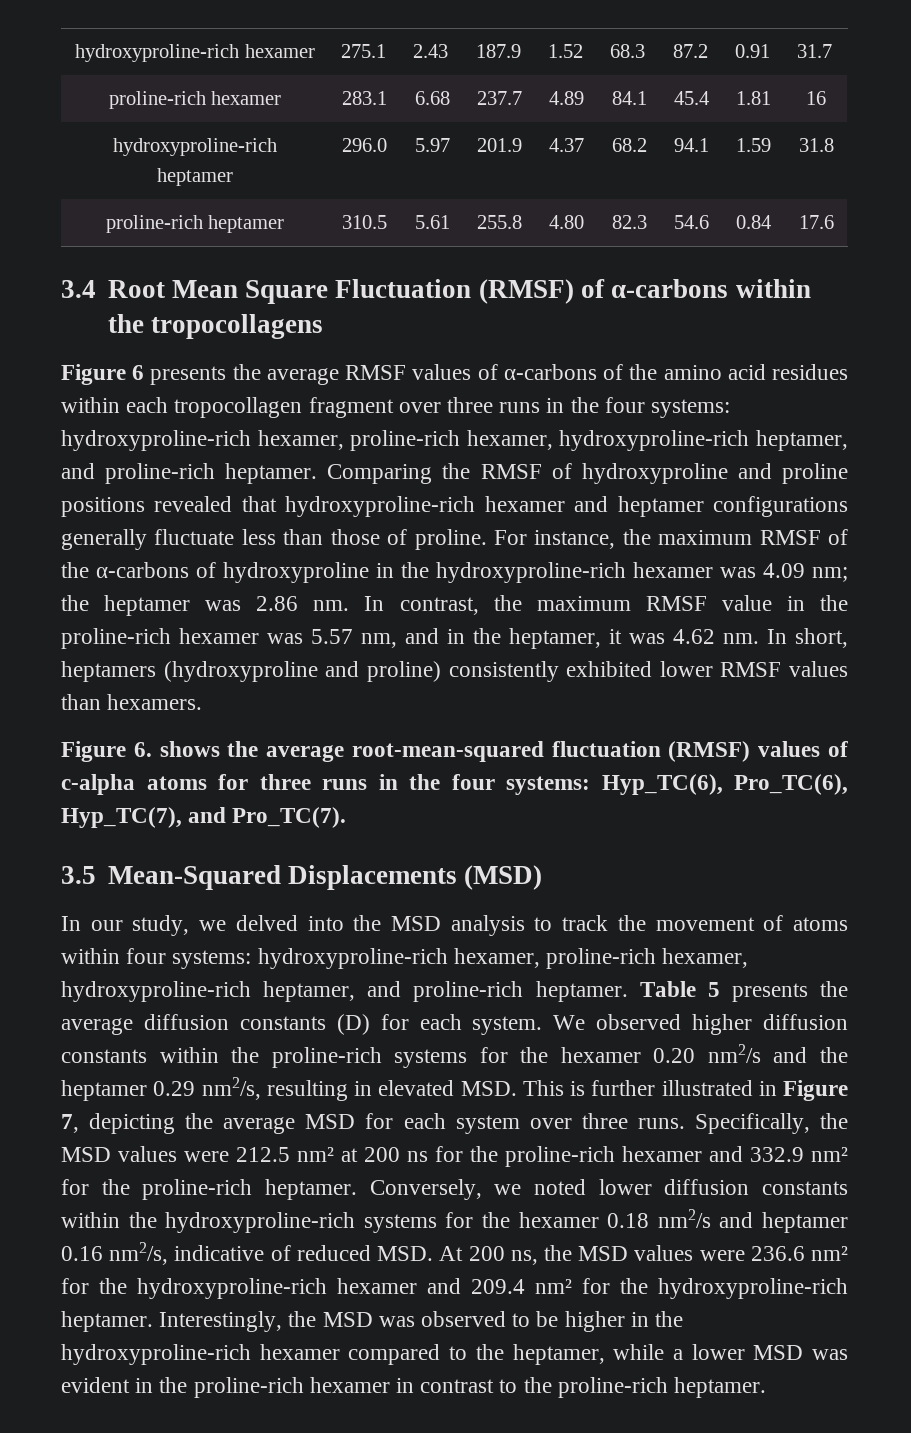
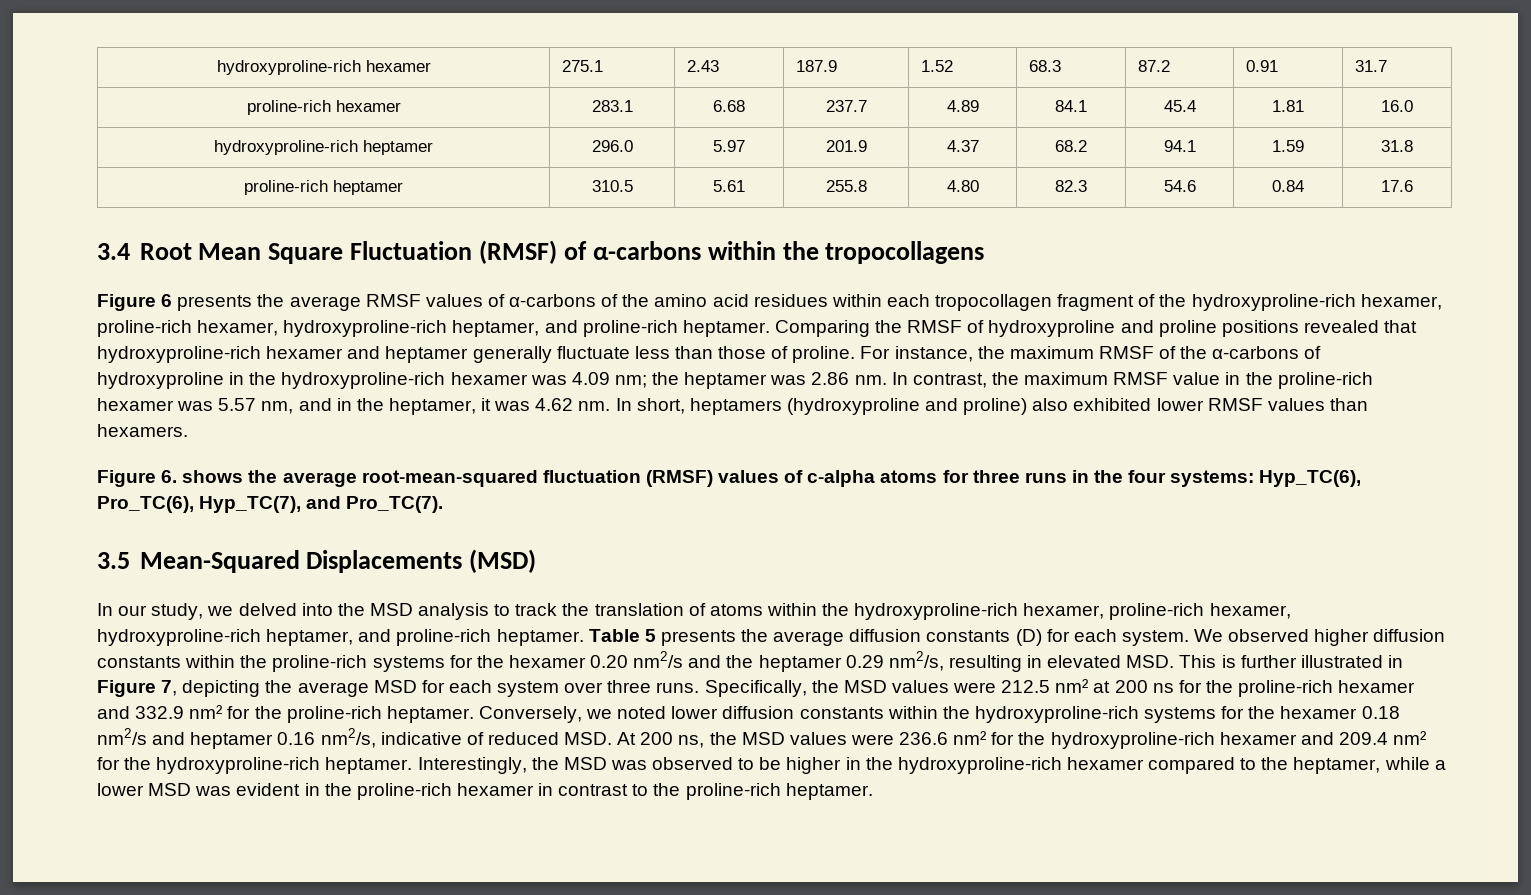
- proline-rich hexamer | 283.1 | 6.68 | 237.7 | 4.89 | 84.1 | 45.4 | 1.81 | 16
+ proline-rich hexamer | 283.1 | 6.68 | 237.7 | 4.89 | 84.1 | 45.4 | 1.81 | 16.0
- Figure 6 presents the average RMSF values of α-carbons of the amino acid residues within each tropocollagen fragment over three runs in the four systems: hydroxyproline-rich hexamer, proline-rich hexamer, hydroxyproline-rich heptamer, and proline-rich heptamer.
+ Figure 6 presents the average RMSF values of α-carbons of the amino acid residues within each tropocollagen fragment of the hydroxyproline-rich hexamer, proline-rich hexamer, hydroxyproline-rich heptamer, and proline-rich heptamer.
- Comparing the RMSF of hydroxyproline and proline positions revealed that hydroxyproline-rich hexamer and heptamer configurations generally fluctuate less than those of proline.
+ Comparing the RMSF of hydroxyproline and proline positions revealed that hydroxyproline-rich hexamer and heptamer generally fluctuate less than those of proline.
- In short, heptamers (hydroxyproline and proline) consistently exhibited lower RMSF values than hexamers.
+ In short, heptamers (hydroxyproline and proline) also exhibited lower RMSF values than hexamers.
- In our study, we delved into the MSD analysis to track the movement of atoms within four systems: hydroxyproline-rich hexamer, proline-rich hexamer, hydroxyproline-rich heptamer, and proline-rich heptamer.
+ In our study, we delved into the MSD analysis to track the translation of atoms within the hydroxyproline-rich hexamer, proline-rich hexamer, hydroxyproline-rich heptamer, and proline-rich heptamer.

